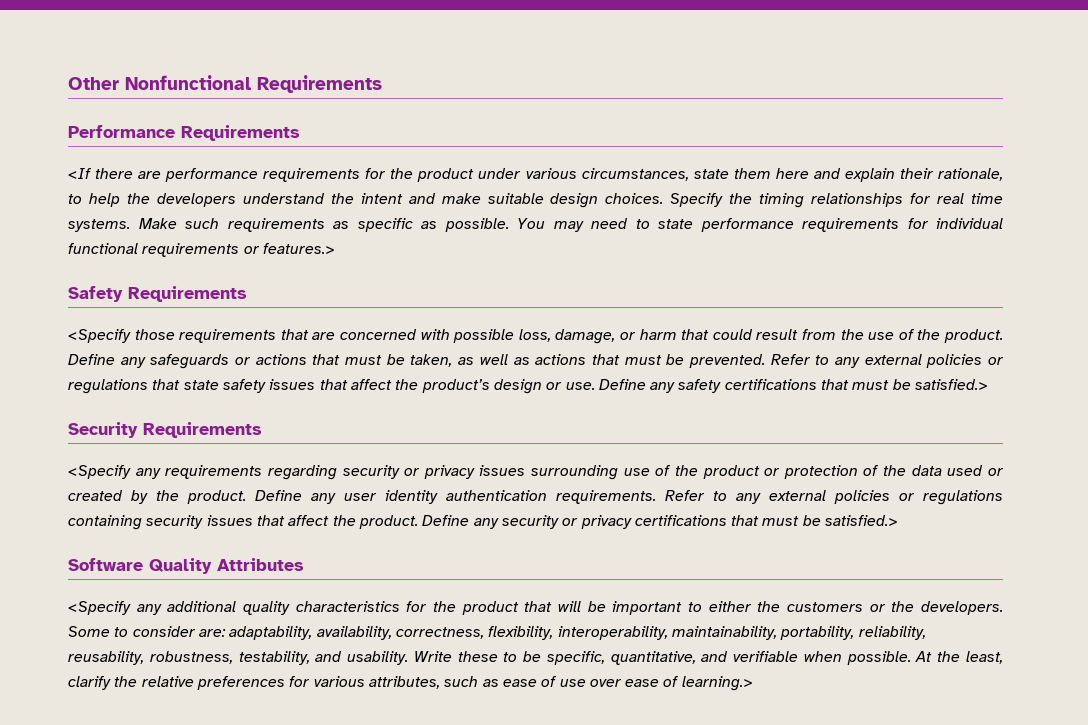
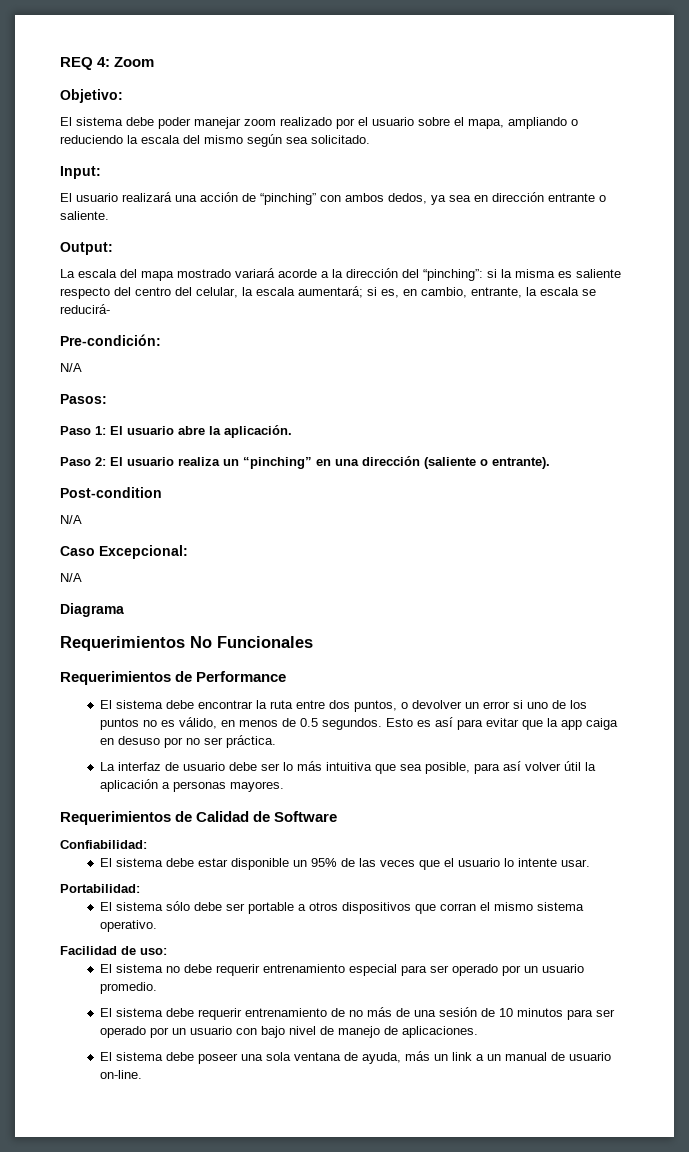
- Other Nonfunctional Requirements
- Performance Requirements
- <If there are performance requirements for the product under various circumstances, state them here and explain their rationale, to help the developers understand the intent and make suitable design choices. Specify the timing relationships for real time systems. Make such requirements as specific as possible. You may need to state performance requirements for individual functional requirements or features.>
- Safety Requirements
- <Specify those requirements that are concerned with possible loss, damage, or harm that could result from the use of the product. Define any safeguards or actions that must be taken, as well as actions that must be prevented. Refer to any external policies or regulations that state safety issues that affect the product’s design or use. Define any safety certifications that must be satisfied.>
- Security Requirements
- <Specify any requirements regarding security or privacy issues surrounding use of the product or protection of the data used or created by the product. Define any user identity authentication requirements. Refer to any external policies or regulations containing security issues that affect the product. Define any security or privacy certifications that must be satisfied.>
- Software Quality Attributes
- <Specify any additional quality characteristics for the product that will be important to either the customers or the developers. Some to consider are: adaptability, availability, correctness, flexibility, interoperability, maintainability, portability, reliability, reusability, robustness, testability, and usability. Write these to be specific, quantitative, and verifiable when possible. At the least, clarify the relative preferences for various attributes, such as ease of use over ease of learning.>
+ REQ 4: Zoom
+ Objetivo:
+ El sistema debe poder manejar zoom realizado por el usuario sobre el mapa, ampliando o reduciendo la escala del mismo según sea solicitado.
+ Input:
+ El usuario realizará una acción de “pinching” con ambos dedos, ya sea en dirección entrante o saliente.
+ Output:
+ La escala del mapa mostrado variará acorde a la dirección del “pinching”: si la misma es saliente respecto del centro del celular, la escala aumentará; si es, en cambio, entrante, la escala se reducirá-
+ Pre-condición:
+ N/A
+ Pasos:
+ Paso 1: El usuario abre la aplicación.
+ Paso 2: El usuario realiza un “pinching” en una dirección (saliente o entrante).
+ Post-condition
+ N/A
+ Caso Excepcional:
+ N/A
+ Diagrama
+ Requerimientos No Funcionales
+ Requerimientos de Performance
+ El sistema debe encontrar la ruta entre dos puntos, o devolver un error si uno de los puntos no es válido, en menos de 0.5 segundos. Esto es así para evitar que la app caiga en desuso por no ser práctica.
+ La interfaz de usuario debe ser lo más intuitiva que sea posible, para así volver útil la aplicación a personas mayores.
+ Requerimientos de Calidad de Software
+ Confiabilidad:
+ El sistema debe estar disponible un 95% de las veces que el usuario lo intente usar.
+ Portabilidad:
+ El sistema sólo debe ser portable a otros dispositivos que corran el mismo sistema operativo.
+ Facilidad de uso:
+ El sistema no debe requerir entrenamiento especial para ser operado por un usuario promedio.
+ El sistema debe requerir entrenamiento de no más de una sesión de 10 minutos para ser operado por un usuario con bajo nivel de manejo de aplicaciones.
+ El sistema debe poseer una sola ventana de ayuda, más un link a un manual de usuario on-line.

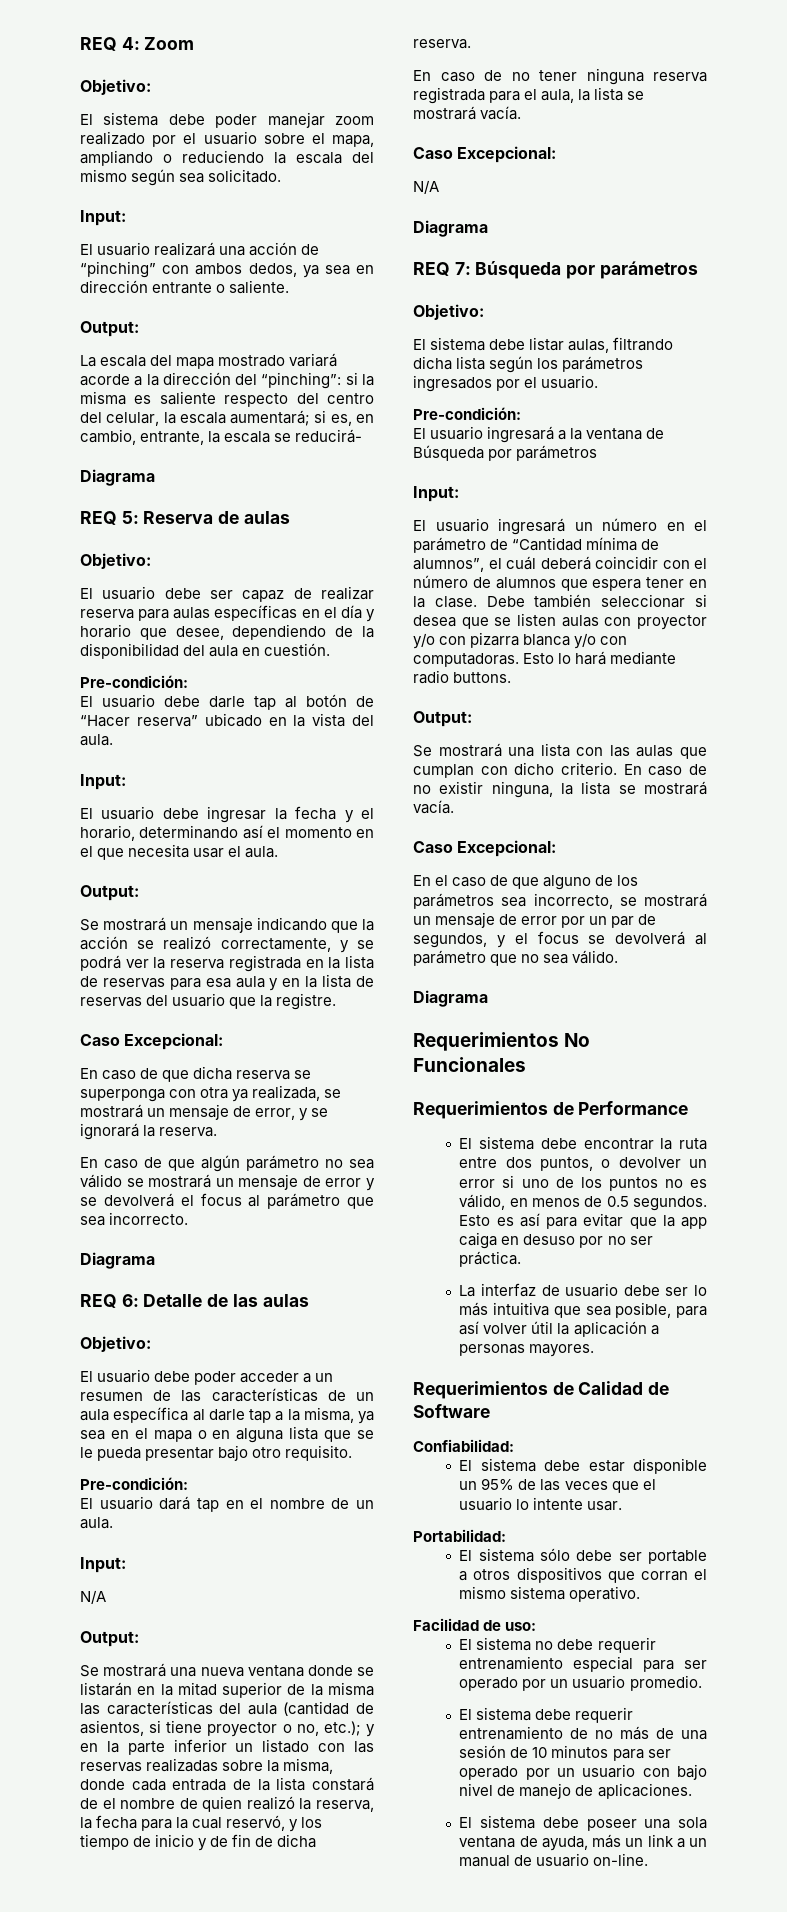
  La escala del mapa mostrado variará acorde a la dirección del “pinching”: si la misma es saliente respecto del centro del celular, la escala aumentará; si es, en cambio, entrante, la escala se reducirá-
+ Diagrama
+ REQ 5: Reserva de aulas
+ Objetivo:
+ El usuario debe ser capaz de realizar reserva para aulas específicas en el día y horario que desee, dependiendo de la disponibilidad del aula en cuestión.
  Pre-condición:
+ El usuario debe darle tap al botón de “Hacer reserva” ubicado en la vista del aula.
+ Input:
+ El usuario debe ingresar la fecha y el horario, determinando así el momento en el que necesita usar el aula.
+ Output:
+ Se mostrará un mensaje indicando que la acción se realizó correctamente, y se podrá ver la reserva registrada en la lista de reservas para esa aula y en la lista de reservas del usuario que la registre.
+ Caso Excepcional:
+ En caso de que dicha reserva se superponga con otra ya realizada, se mostrará un mensaje de error, y se ignorará la reserva.
+ En caso de que algún parámetro no sea válido se mostrará un mensaje de error y se devolverá el focus al parámetro que sea incorrecto.
+ Diagrama
+ REQ 6: Detalle de las aulas
+ Objetivo:
+ El usuario debe poder acceder a un resumen de las características de un aula específica al darle tap a la misma, ya sea en el mapa o en alguna lista que se le pueda presentar bajo otro requisito.
+ Pre-condición:
+ El usuario dará tap en el nombre de un aula.
+ Input:
  N/A
- Pasos:
- Paso 1: El usuario abre la aplicación.
- Paso 2: El usuario realiza un “pinching” en una dirección (saliente o entrante).
- Post-condition
- N/A
+ Output:
+ Se mostrará una nueva ventana donde se listarán en la mitad superior de la misma las características del aula (cantidad de asientos, si tiene proyector o no, etc.); y en la parte inferior un listado con las reservas realizadas sobre la misma, donde cada entrada de la lista constará de el nombre de quien realizó la reserva, la fecha para la cual reservó, y los tiempo de inicio y de fin de dicha reserva.
+ En caso de no tener ninguna reserva registrada para el aula, la lista se mostrará vacía.
  Caso Excepcional:
  N/A
+ Diagrama
+ REQ 7: Búsqueda por parámetros
+ Objetivo:
+ El sistema debe listar aulas, filtrando dicha lista según los parámetros ingresados por el usuario.
+ Pre-condición:
+ El usuario ingresará a la ventana de Búsqueda por parámetros
+ Input:
+ El usuario ingresará un número en el parámetro de “Cantidad mínima de alumnos”, el cuál deberá coincidir con el número de alumnos que espera tener en la clase. Debe también seleccionar si desea que se listen aulas con proyector y/o con pizarra blanca y/o con computadoras. Esto lo hará mediante radio buttons.
+ Output:
+ Se mostrará una lista con las aulas que cumplan con dicho criterio. En caso de no existir ninguna, la lista se mostrará vacía.
+ Caso Excepcional:
+ En el caso de que alguno de los parámetros sea incorrecto, se mostrará un mensaje de error por un par de segundos, y el focus se devolverá al parámetro que no sea válido.

